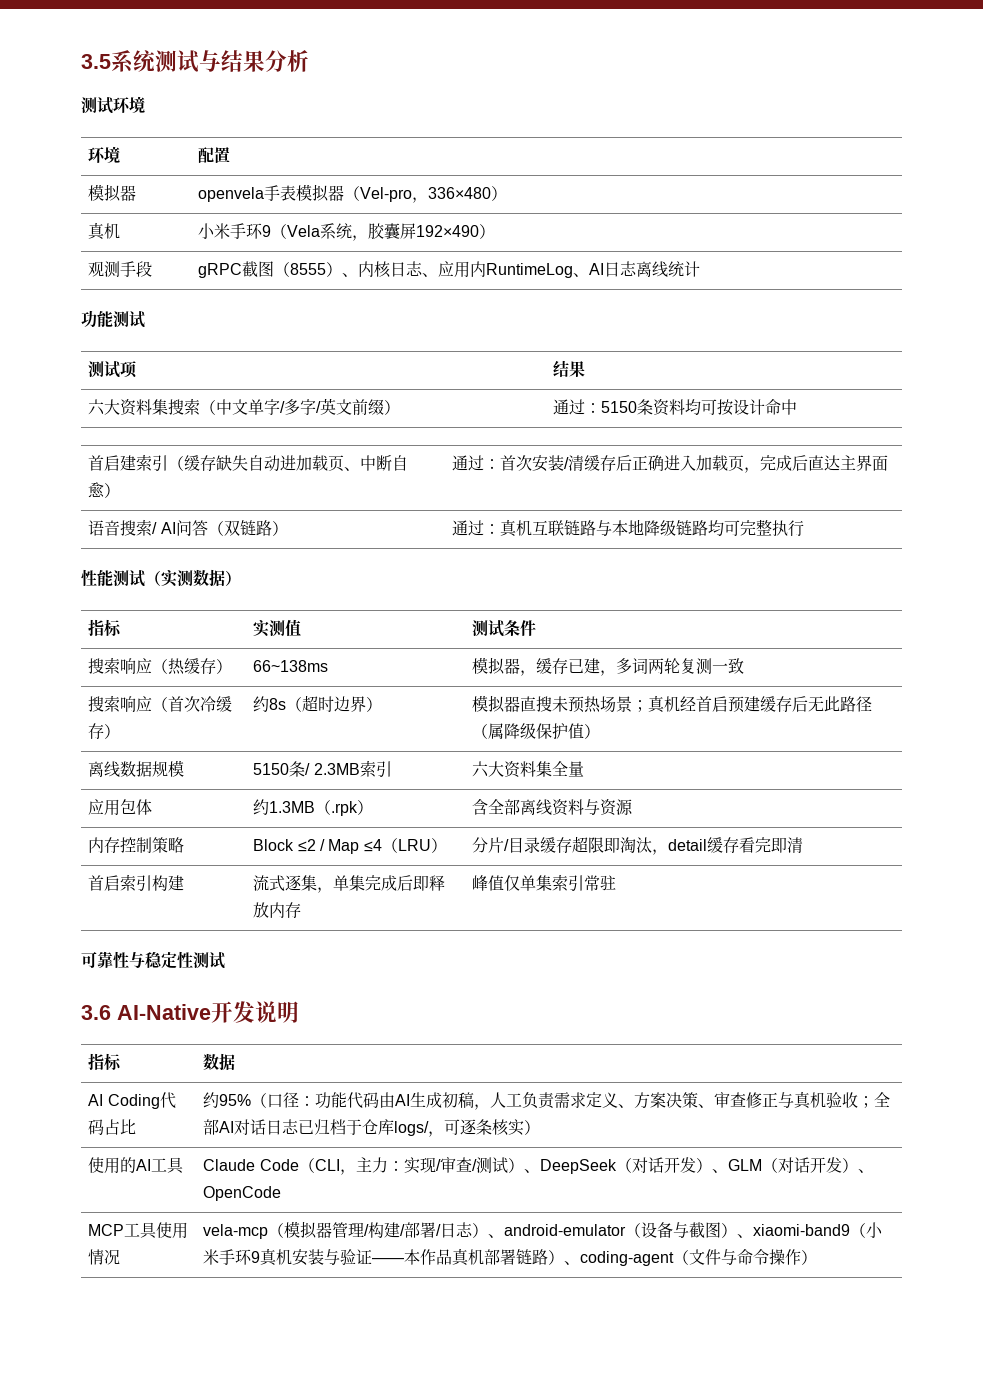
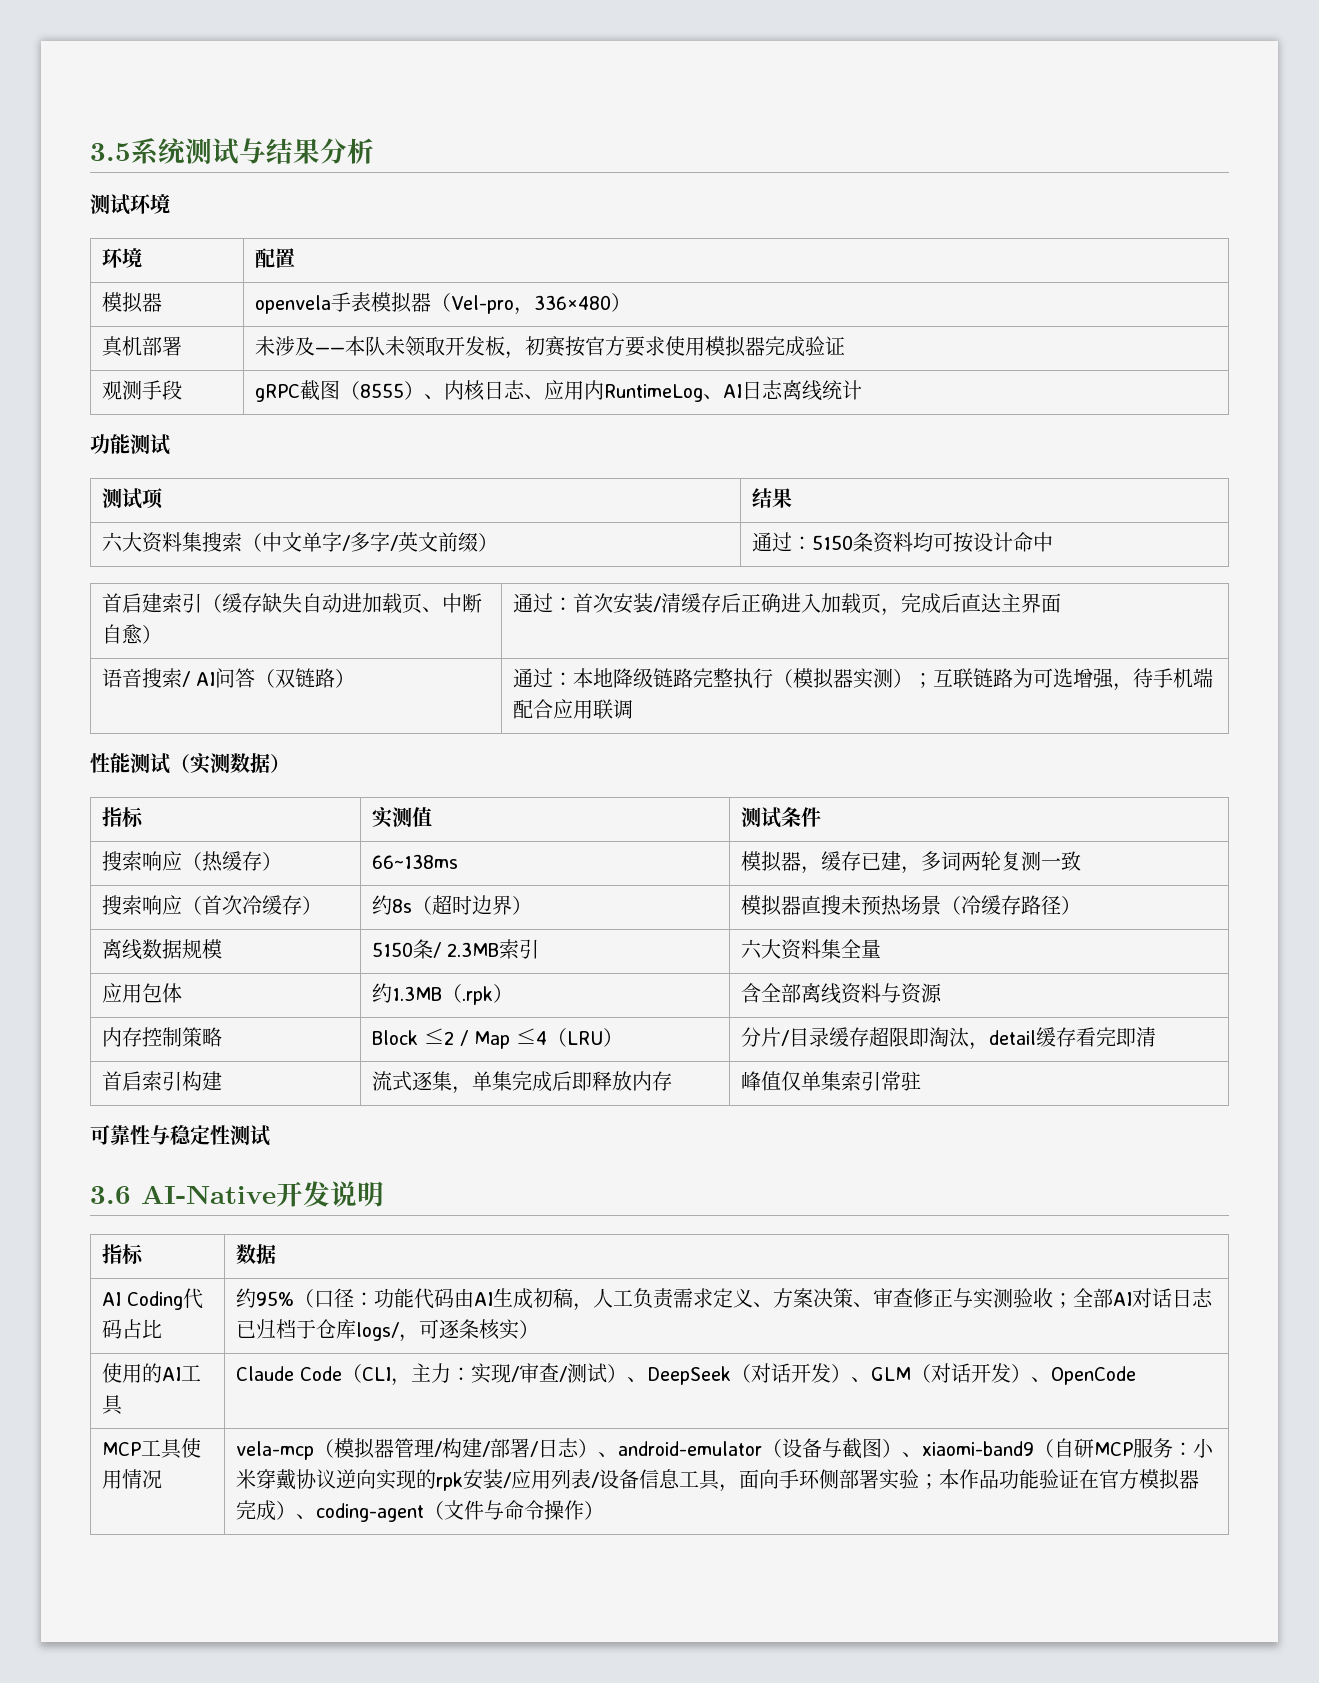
- 真机 | 小米手环9（Vela系统，胶囊屏192×490）
+ 真机部署 | 未涉及——本队未领取开发板，初赛按官方要求使用模拟器完成验证
- 语音搜索/ AI问答（双链路） | 通过：真机互联链路与本地降级链路均可完整执行
+ 语音搜索/ AI问答（双链路） | 通过：本地降级链路完整执行（模拟器实测）；互联链路为可选增强，待手机端配合应用联调
- 搜索响应（首次冷缓存） | 约8s（超时边界） | 模拟器直搜未预热场景；真机经首启预建缓存后无此路径（属降级保护值）
+ 搜索响应（首次冷缓存） | 约8s（超时边界） | 模拟器直搜未预热场景（冷缓存路径）
- AI Coding代码占比 | 约95%（口径：功能代码由AI生成初稿，人工负责需求定义、方案决策、审查修正与真机验收；全部AI对话日志已归档于仓库logs/，可逐条核实）
+ AI Coding代码占比 | 约95%（口径：功能代码由AI生成初稿，人工负责需求定义、方案决策、审查修正与实测验收；全部AI对话日志已归档于仓库logs/，可逐条核实）
- vela-mcp（模拟器管理/构建/部署/日志）、android-emulator（设备与截图）、xiaomi-band9（小米手环9真机安装与验证——本作品真机部署链路）、coding-agent（文件与命令操作）
+ vela-mcp（模拟器管理/构建/部署/日志）、android-emulator（设备与截图）、xiaomi-band9（自研MCP服务：小米穿戴协议逆向实现的rpk安装/应用列表/设备信息工具，面向手环侧部署实验；本作品功能验证在官方模拟器完成）、coding-agent（文件与命令操作）

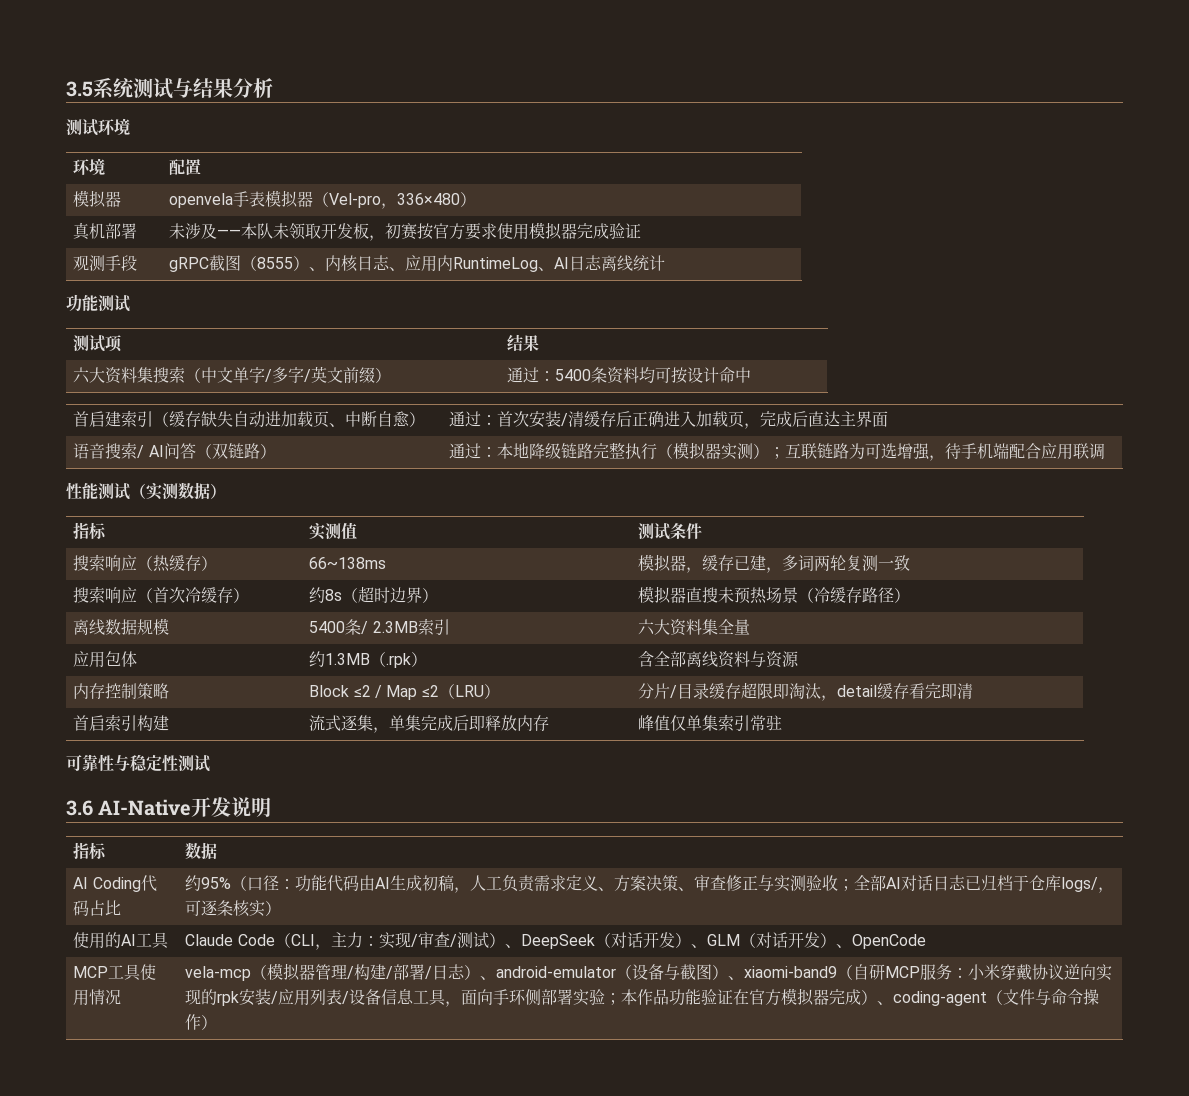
- 六大资料集搜索（中文单字/多字/英文前缀） | 通过：5150条资料均可按设计命中
+ 六大资料集搜索（中文单字/多字/英文前缀） | 通过：5400条资料均可按设计命中
- 离线数据规模 | 5150条/ 2.3MB索引 | 六大资料集全量
+ 离线数据规模 | 5400条/ 2.3MB索引 | 六大资料集全量
- 内存控制策略 | Block ≤2 / Map ≤4（LRU） | 分片/目录缓存超限即淘汰，detail缓存看完即清
+ 内存控制策略 | Block ≤2 / Map ≤2（LRU） | 分片/目录缓存超限即淘汰，detail缓存看完即清

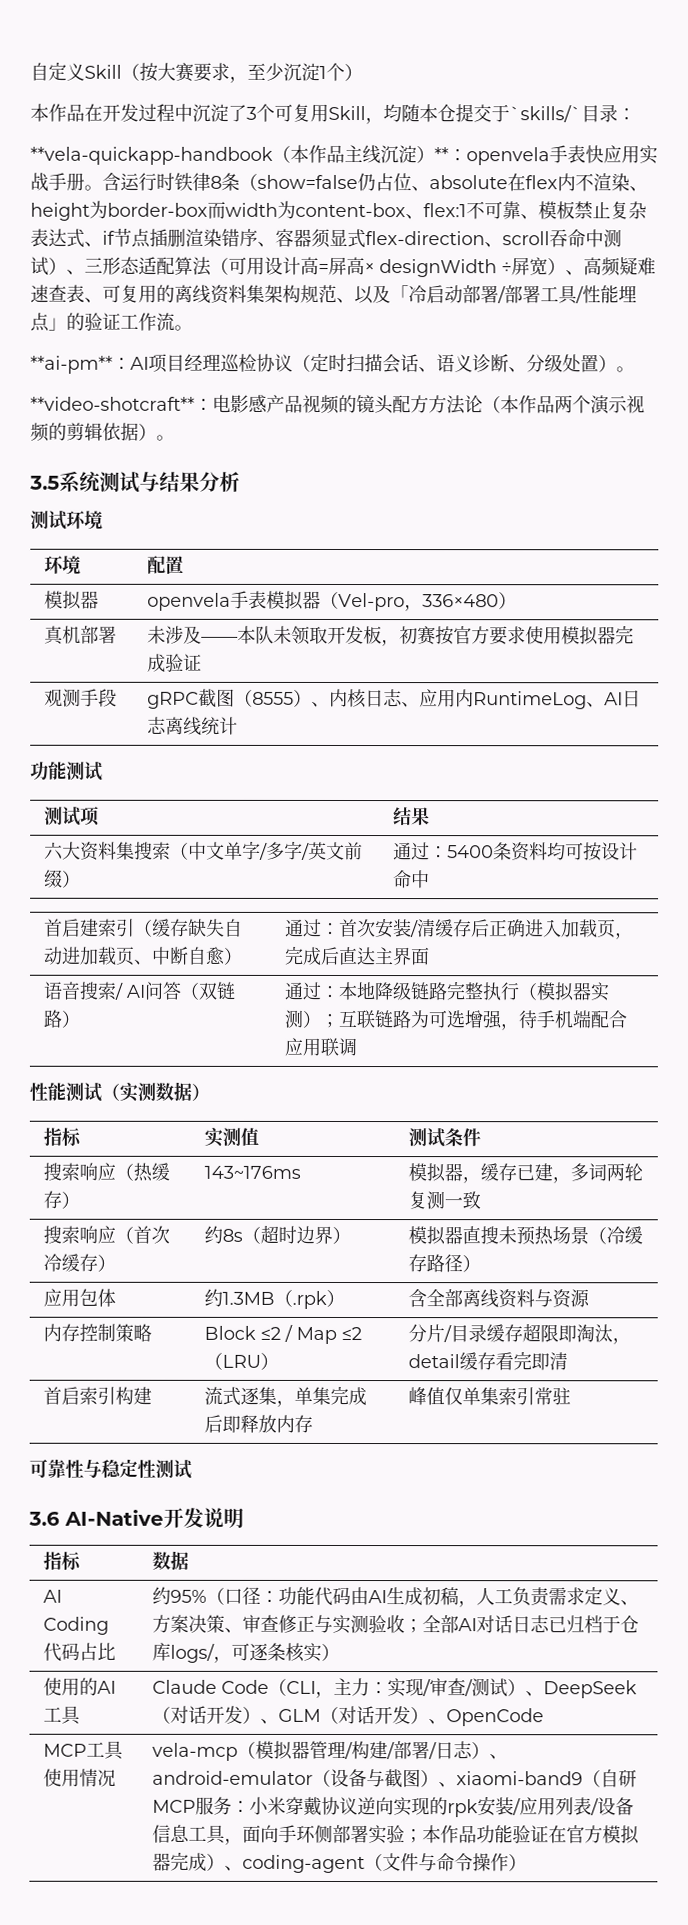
+ 自定义Skill（按大赛要求，至少沉淀1个）
+ 本作品在开发过程中沉淀了3个可复用Skill，均随本仓提交于`skills/`目录：
+ **vela-quickapp-handbook（本作品主线沉淀）**：openvela手表快应用实战手册。含运行时铁律8条（show=false仍占位、absolute在flex内不渲染、height为border-box而width为content-box、flex:1不可靠、模板禁止复杂表达式、if节点插删渲染错序、容器须显式flex-direction、scroll吞命中测试）、三形态适配算法（可用设计高=屏高× designWidth ÷屏宽）、高频疑难速查表、可复用的离线资料集架构规范、以及「冷启动部署/部署工具/性能埋点」的验证工作流。
+ **ai-pm**：AI项目经理巡检协议（定时扫描会话、语义诊断、分级处置）。
+ **video-shotcraft**：电影感产品视频的镜头配方方法论（本作品两个演示视频的剪辑依据）。
- 搜索响应（热缓存） | 66~138ms | 模拟器，缓存已建，多词两轮复测一致
+ 搜索响应（热缓存） | 143~176ms | 模拟器，缓存已建，多词两轮复测一致
- 离线数据规模 | 5400条/ 2.3MB索引 | 六大资料集全量

